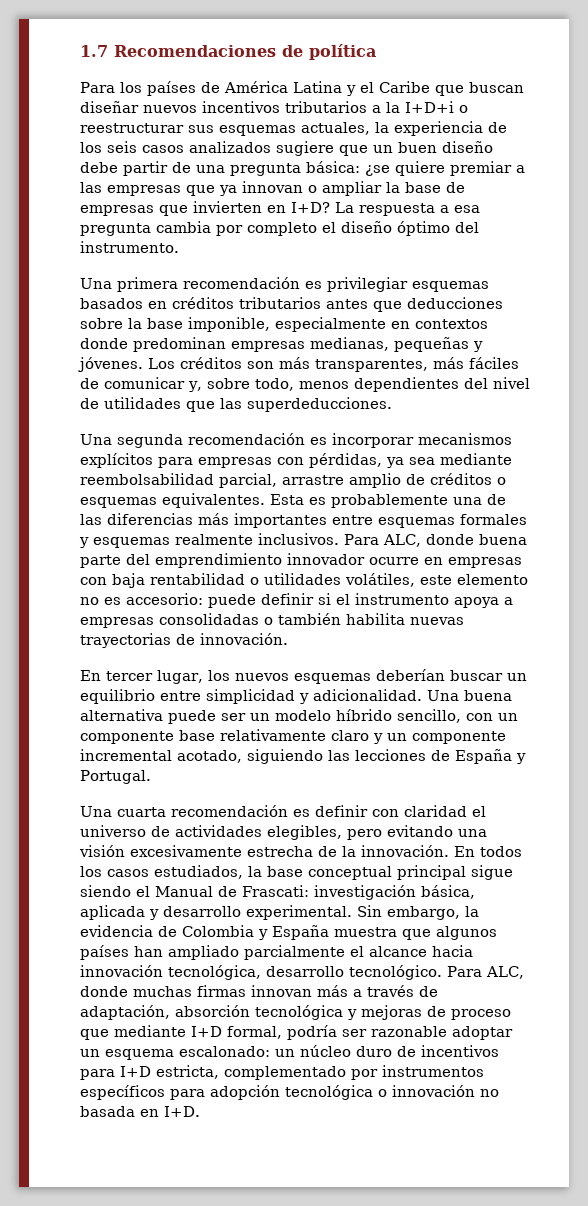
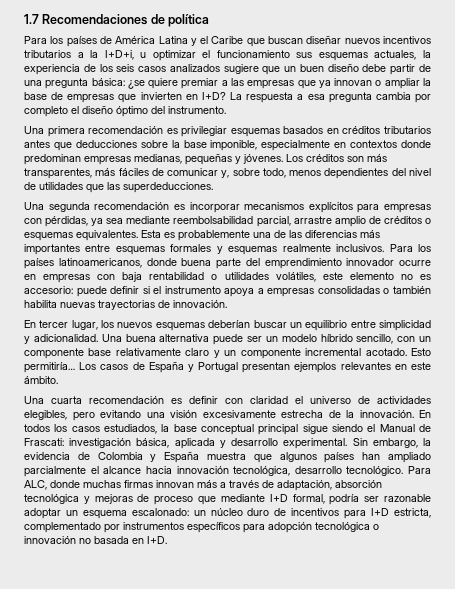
- Para los países de América Latina y el Caribe que buscan diseñar nuevos incentivos tributarios a la I+D+i o reestructurar sus esquemas actuales, la experiencia de los seis casos analizados sugiere que un buen diseño debe partir de una pregunta básica: ¿se quiere premiar a las empresas que ya innovan o ampliar la base de empresas que invierten en I+D?
+ Para los países de América Latina y el Caribe que buscan diseñar nuevos incentivos tributarios a la I+D+i, u optimizar el funcionamiento sus esquemas actuales, la experiencia de los seis casos analizados sugiere que un buen diseño debe partir de una pregunta básica: ¿se quiere premiar a las empresas que ya innovan o ampliar la base de empresas que invierten en I+D?
- Para ALC, donde buena parte del emprendimiento innovador ocurre en empresas con baja rentabilidad o utilidades volátiles, este elemento no es accesorio: puede definir si el instrumento apoya a empresas consolidadas o también habilita nuevas trayectorias de innovación.
+ Para los países latinoamericanos, donde buena parte del emprendimiento innovador ocurre en empresas con baja rentabilidad o utilidades volátiles, este elemento no es accesorio: puede definir si el instrumento apoya a empresas consolidadas o también habilita nuevas trayectorias de innovación.
- Una buena alternativa puede ser un modelo híbrido sencillo, con un componente base relativamente claro y un componente incremental acotado, siguiendo las lecciones de España y Portugal.
+ Una buena alternativa puede ser un modelo híbrido sencillo, con un componente base relativamente claro y un componente incremental acotado. Esto permitiría… Los casos de España y Portugal presentan ejemplos relevantes en este ámbito.

